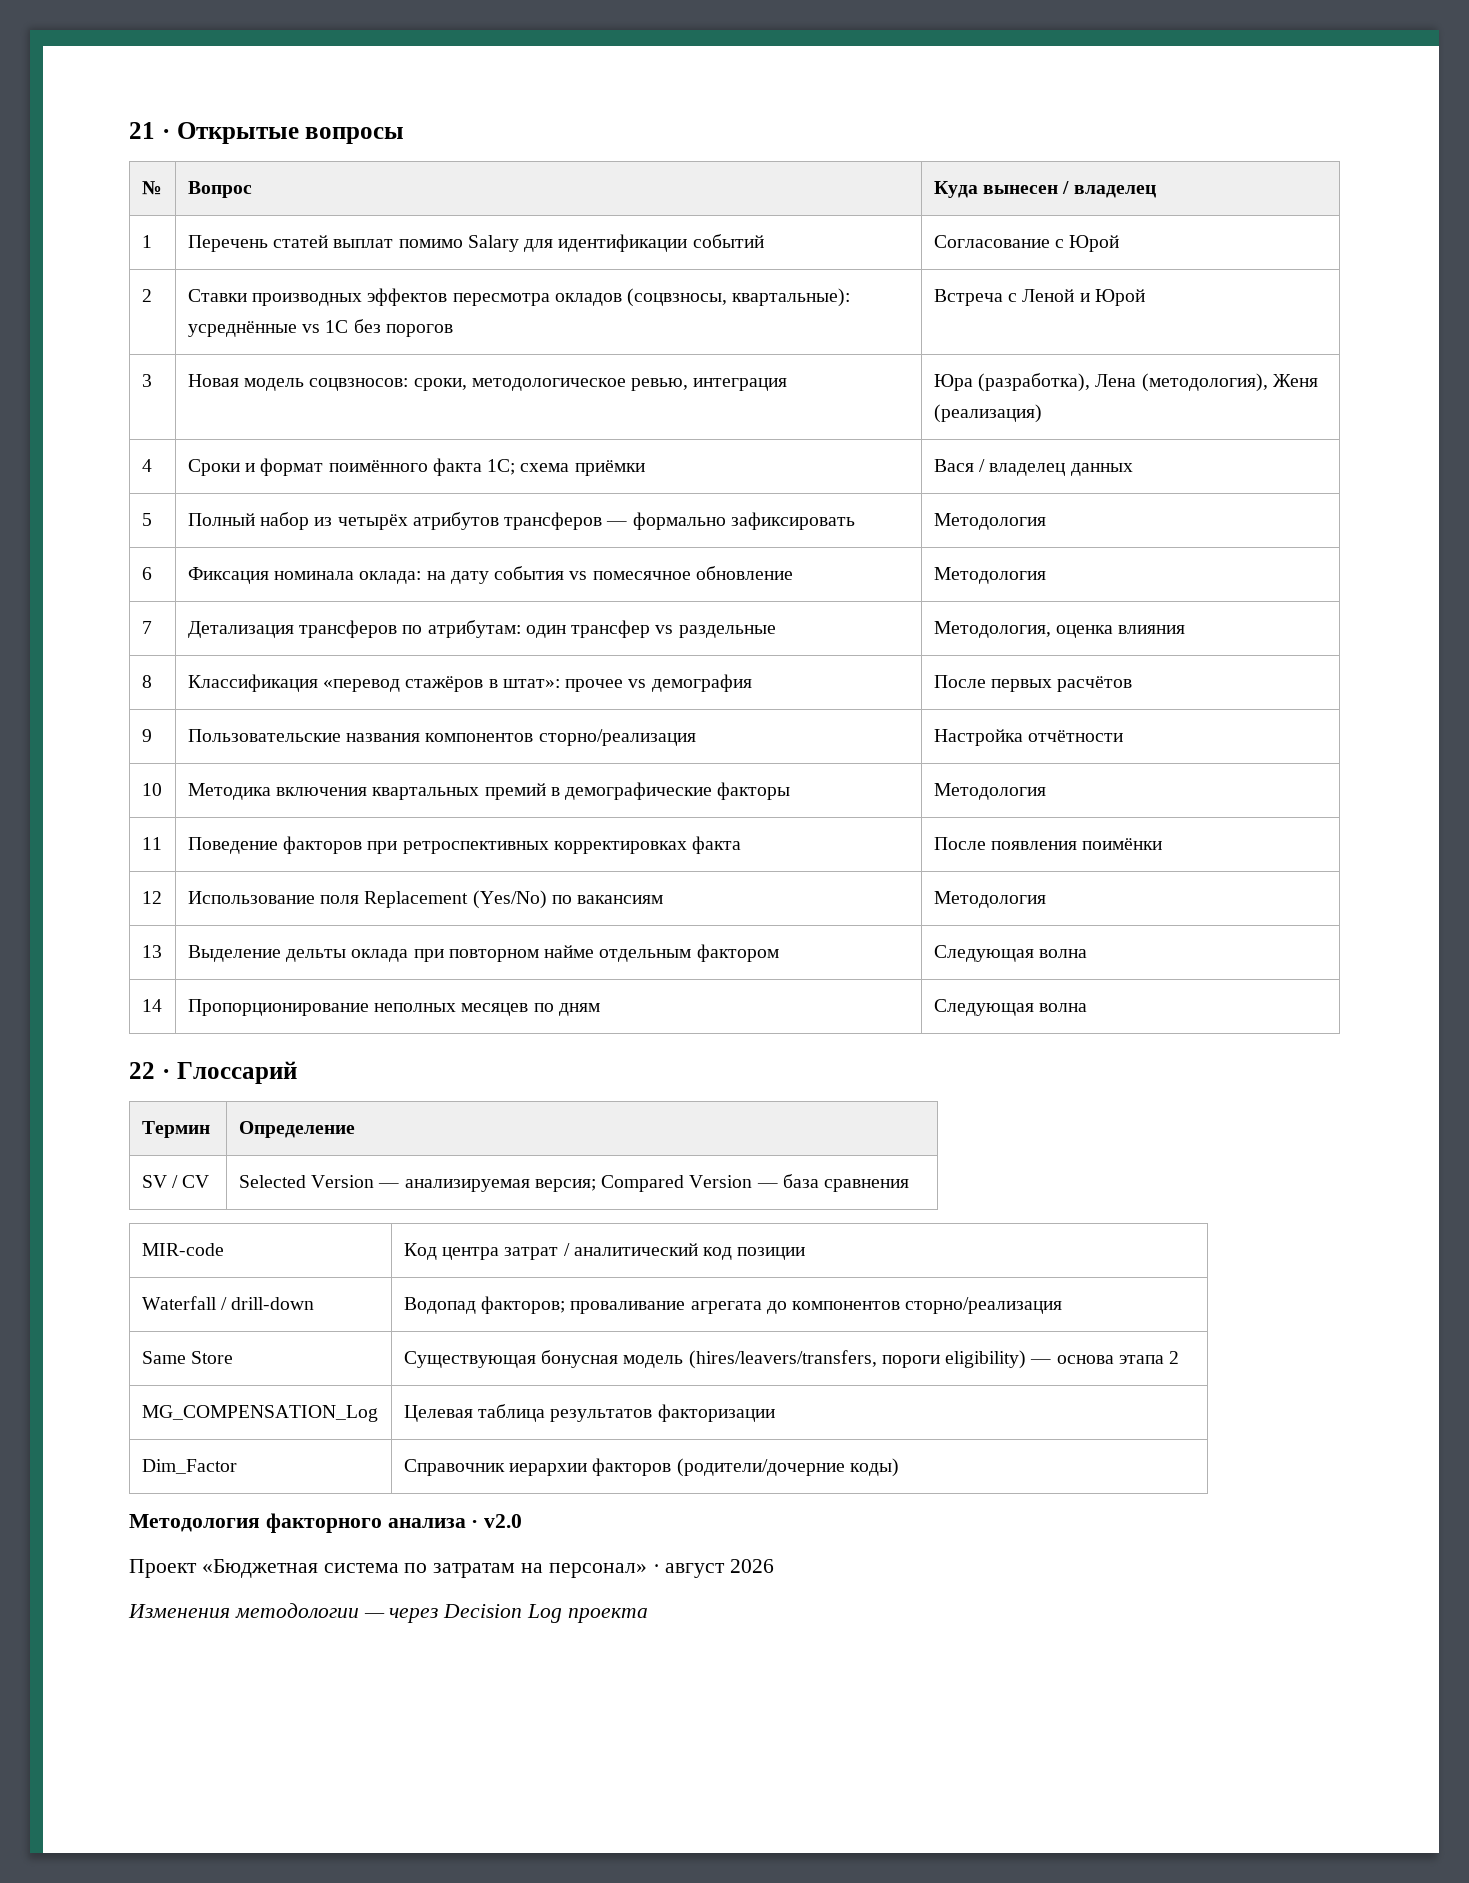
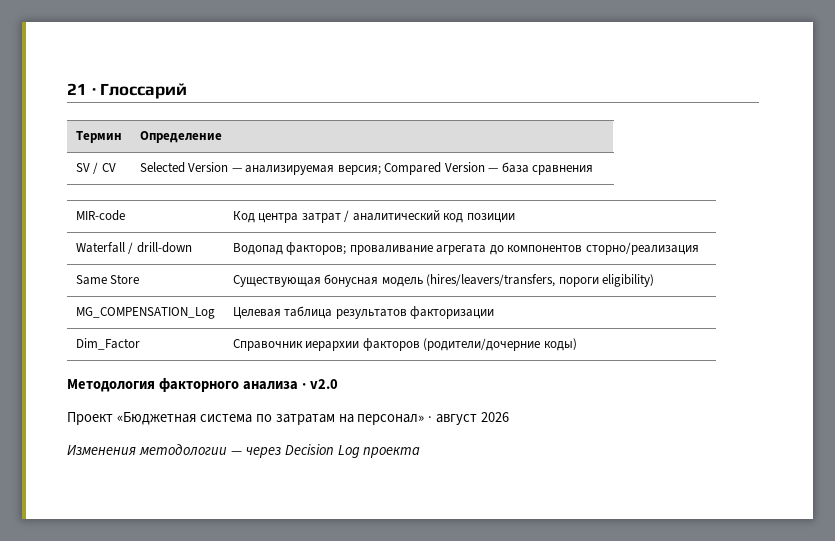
- 21 · Открытые вопросы
- № | Вопрос | Куда вынесен / владелец
- 1 | Перечень статей выплат помимо Salary для идентификации событий | Согласование с Юрой
- 2 | Ставки производных эффектов пересмотра окладов (соцвзносы, квартальные): усреднённые vs 1С без порогов | Встреча с Леной и Юрой
- 3 | Новая модель соцвзносов: сроки, методологическое ревью, интеграция | Юра (разработка), Лена (методология), Женя (реализация)
- 4 | Сроки и формат поимённого факта 1С; схема приёмки | Вася / владелец данных
- 5 | Полный набор из четырёх атрибутов трансферов — формально зафиксировать | Методология
- 6 | Фиксация номинала оклада: на дату события vs помесячное обновление | Методология
- 7 | Детализация трансферов по атрибутам: один трансфер vs раздельные | Методология, оценка влияния
- 8 | Классификация «перевод стажёров в штат»: прочее vs демография | После первых расчётов
- 9 | Пользовательские названия компонентов сторно/реализация | Настройка отчётности
- 10 | Методика включения квартальных премий в демографические факторы | Методология
- 11 | Поведение факторов при ретроспективных корректировках факта | После появления поимёнки
- 12 | Использование поля Replacement (Yes/No) по вакансиям | Методология
- 13 | Выделение дельты оклада при повторном найме отдельным фактором | Следующая волна
- 14 | Пропорционирование неполных месяцев по дням | Следующая волна
- 22 · Глоссарий
+ 21 · Глоссарий
- Same Store | Существующая бонусная модель (hires/leavers/transfers, пороги eligibility) — основа этапа 2
+ Same Store | Существующая бонусная модель (hires/leavers/transfers, пороги eligibility)

